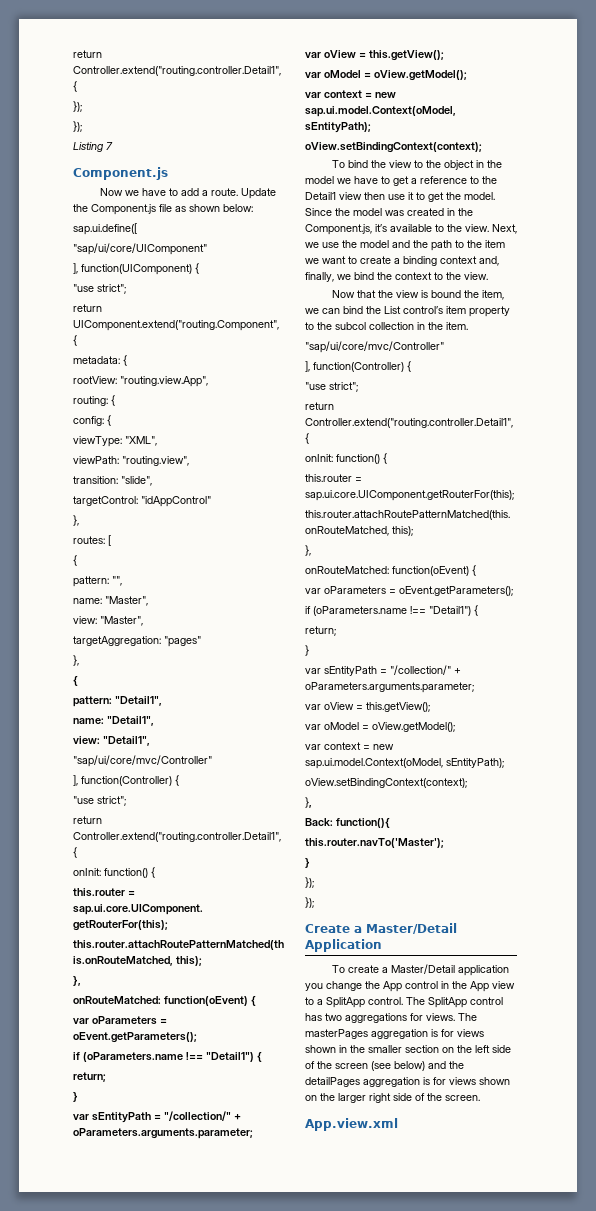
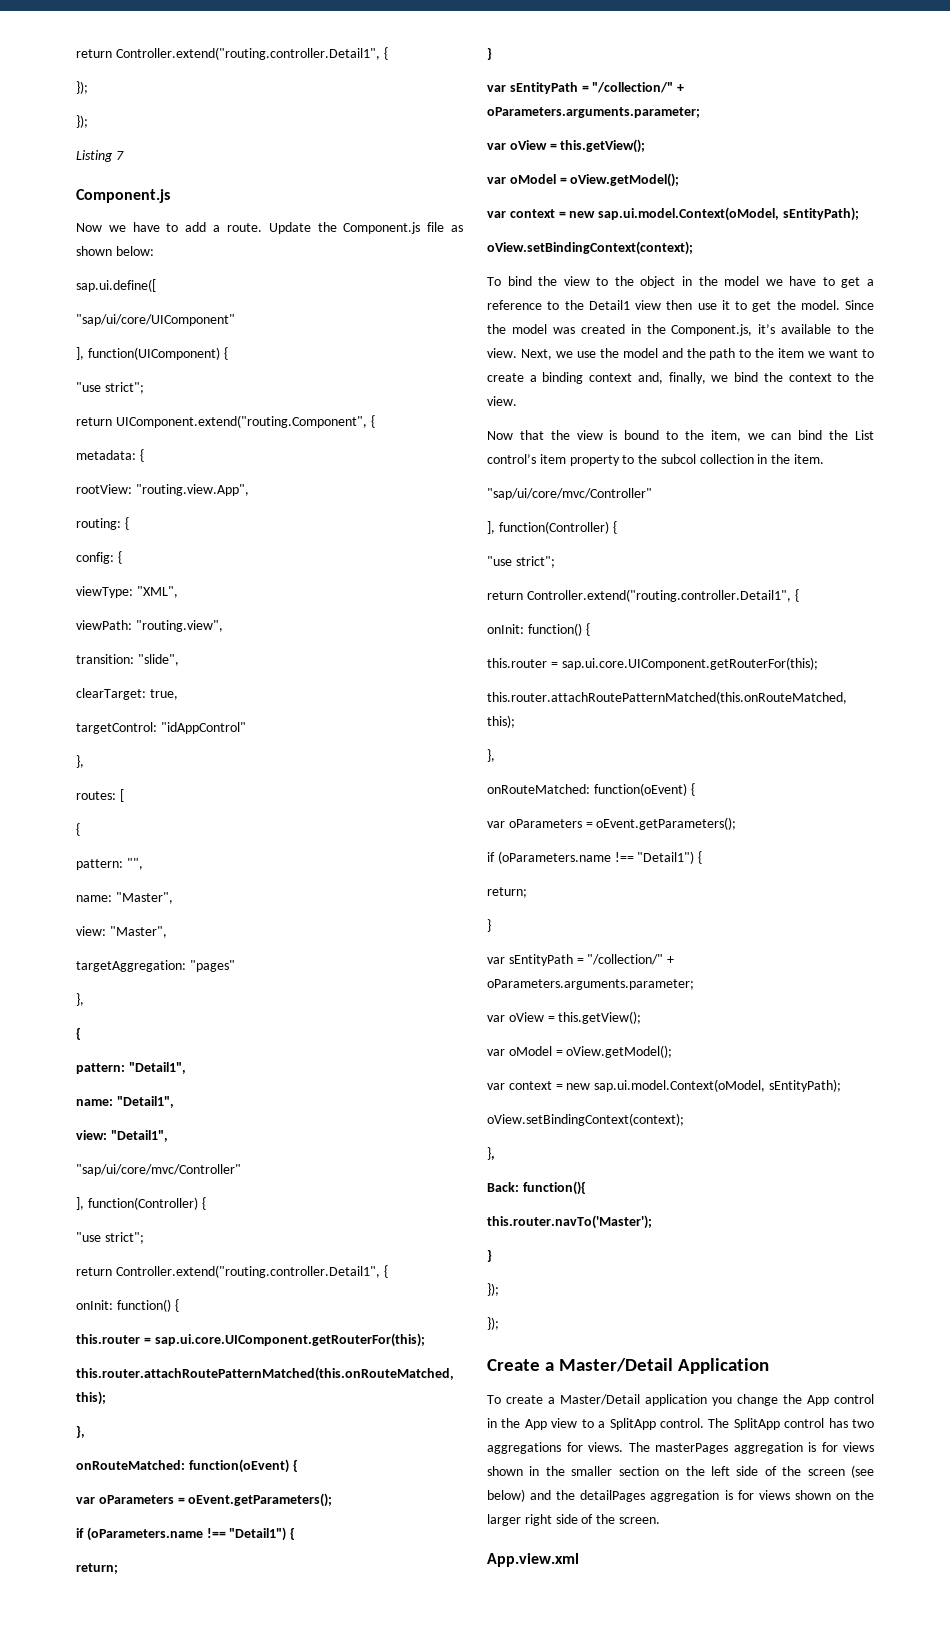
+ clearTarget: true,
- Now that the view is bound the item, we can bind the List control’s item property to the subcol collection in the item.
+ Now that the view is bound to the item, we can bind the List control’s item property to the subcol collection in the item.

